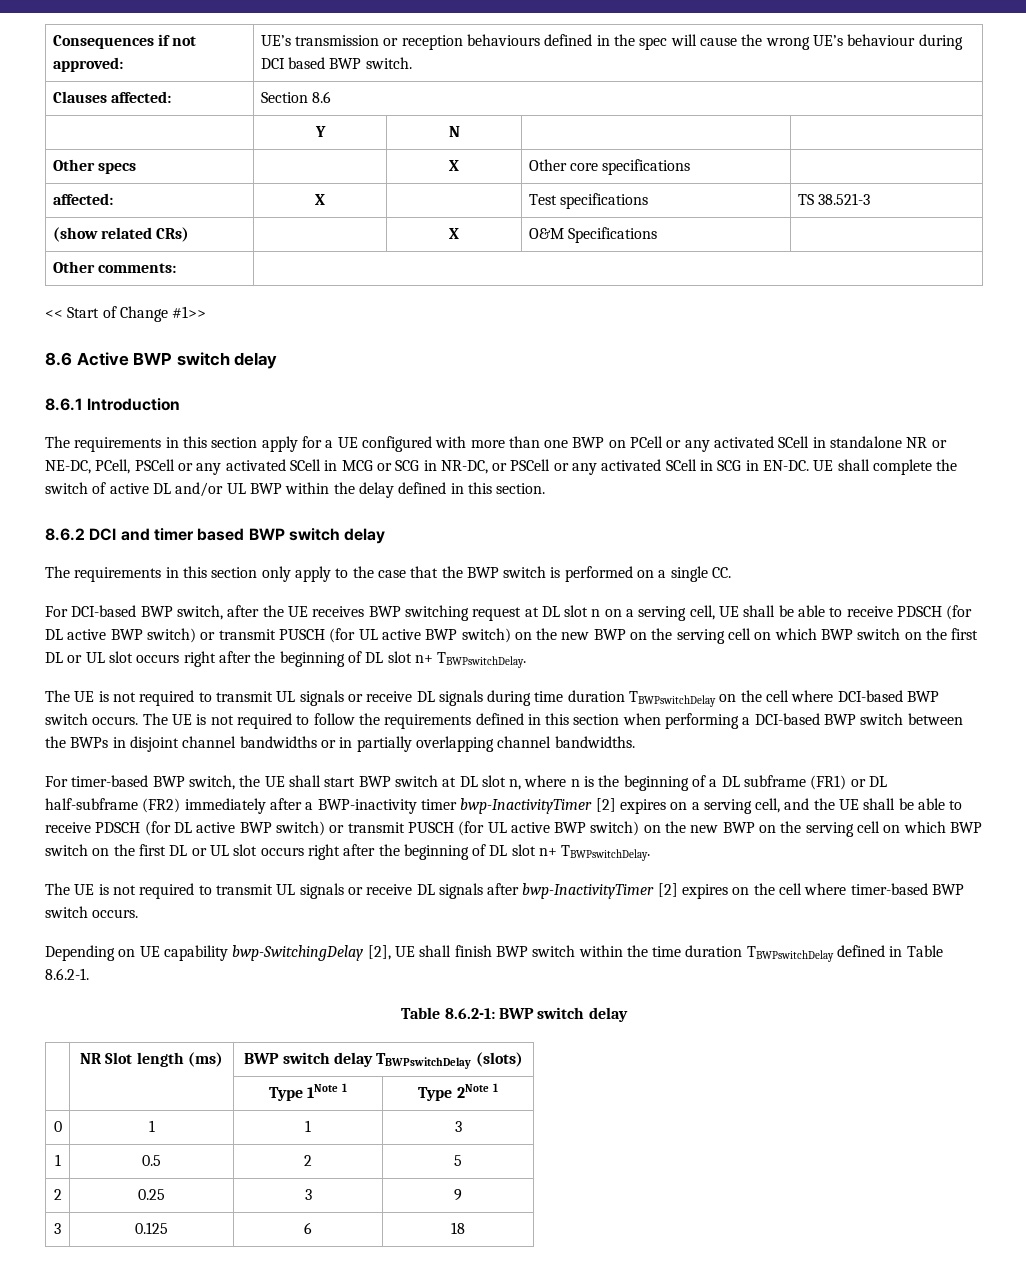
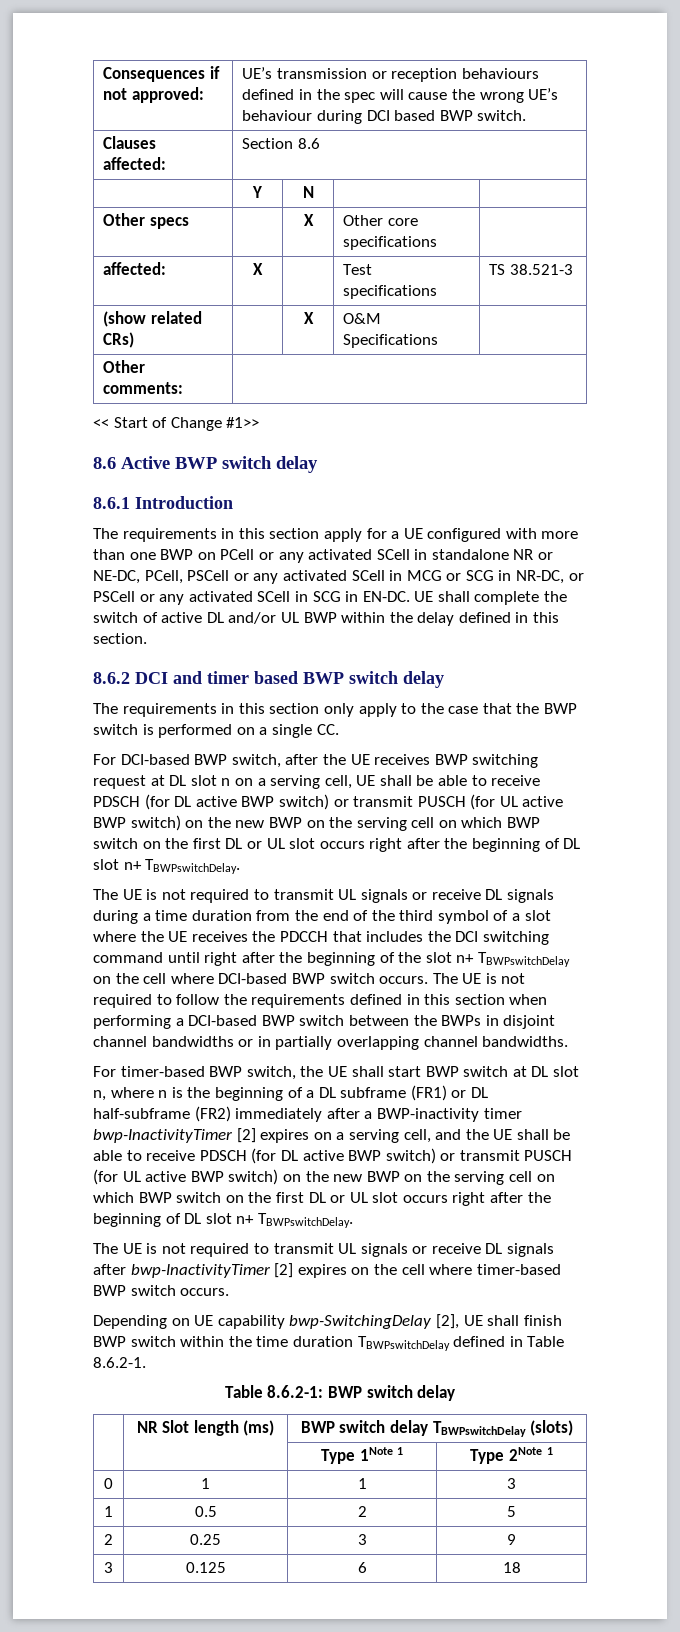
- The UE is not required to transmit UL signals or receive DL signals during time duration TBWPswitchDelay on the cell where DCI-based BWP switch occurs.
+ The UE is not required to transmit UL signals or receive DL signals during a time duration from the end of the third symbol of a slot where the UE receives the PDCCH that includes the DCI switching command until right after the beginning of the slot n+ TBWPswitchDelay on the cell where DCI-based BWP switch occurs.

